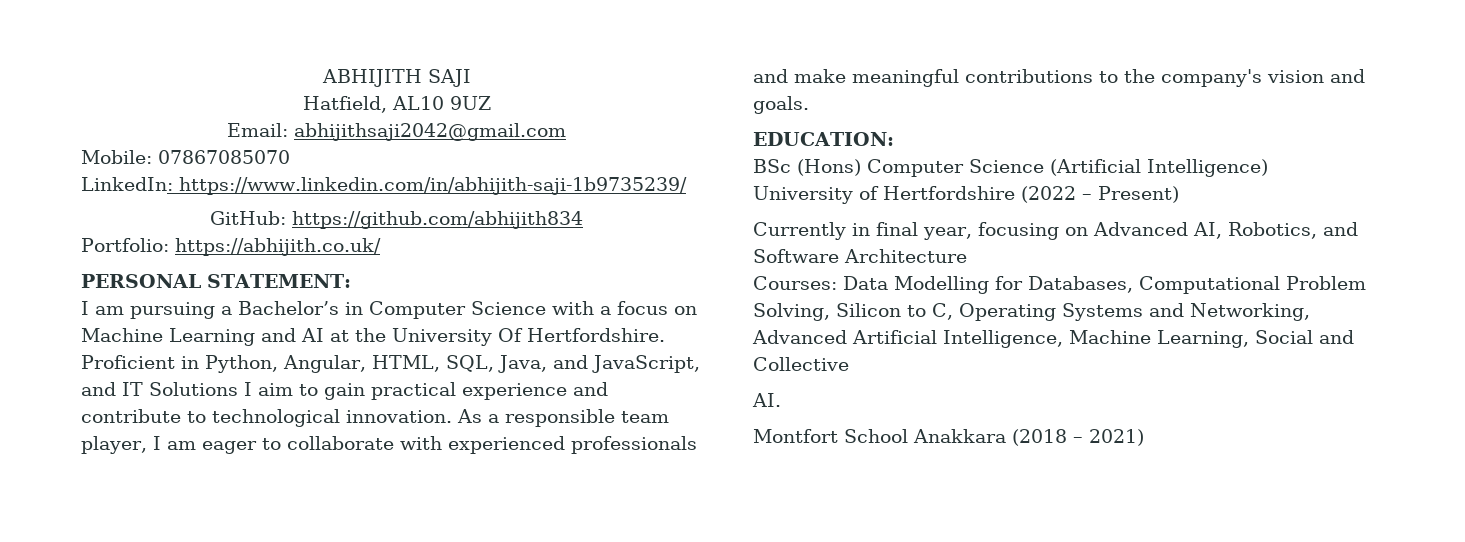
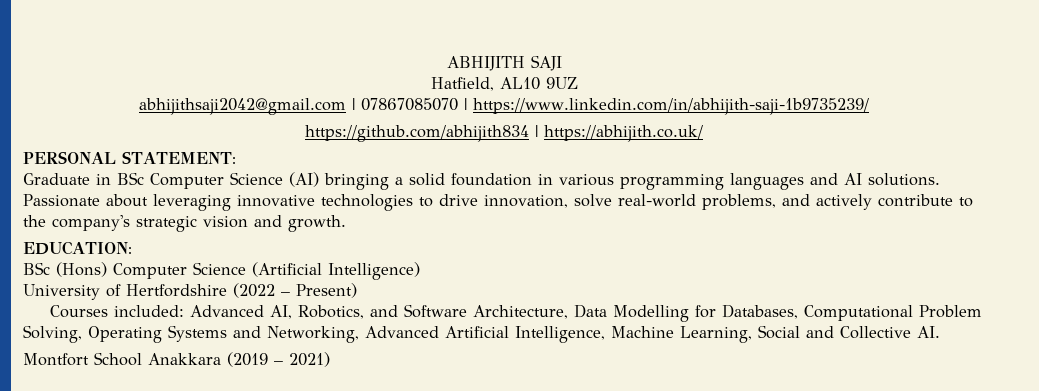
- Email: abhijithsaji2042@gmail.com
- Mobile: 07867085070
- LinkedIn: https://www.linkedin.com/in/abhijith-saji-1b9735239/
+ abhijithsaji2042@gmail.com | 07867085070 | https://www.linkedin.com/in/abhijith-saji-1b9735239/
- GitHub: https://github.com/abhijith834
- Portfolio: https://abhijith.co.uk/
+ https://github.com/abhijith834 | https://abhijith.co.uk/
- I am pursuing a Bachelor’s in Computer Science with a focus on Machine Learning and AI at the University Of Hertfordshire. Proficient in Python, Angular, HTML, SQL, Java, and JavaScript, and IT Solutions I aim to gain practical experience and contribute to technological innovation. As a responsible team player, I am eager to collaborate with experienced professionals and make meaningful contributions to the company's vision and goals.
+ Graduate in BSc Computer Science (AI) bringing a solid foundation in various programming languages and AI solutions. Passionate about leveraging innovative technologies to drive innovation, solve real-world problems, and actively contribute to the company's strategic vision and growth.
- Currently in final year, focusing on Advanced AI, Robotics, and Software Architecture
- Courses: Data Modelling for Databases, Computational Problem Solving, Silicon to C, Operating Systems and Networking, Advanced Artificial Intelligence, Machine Learning, Social and Collective
- AI.
+ Courses included: Advanced AI, Robotics, and Software Architecture, Data Modelling for Databases, Computational Problem Solving, Operating Systems and Networking, Advanced Artificial Intelligence, Machine Learning, Social and Collective AI.
- Montfort School Anakkara (2018 – 2021)
+ Montfort School Anakkara (2019 – 2021)

